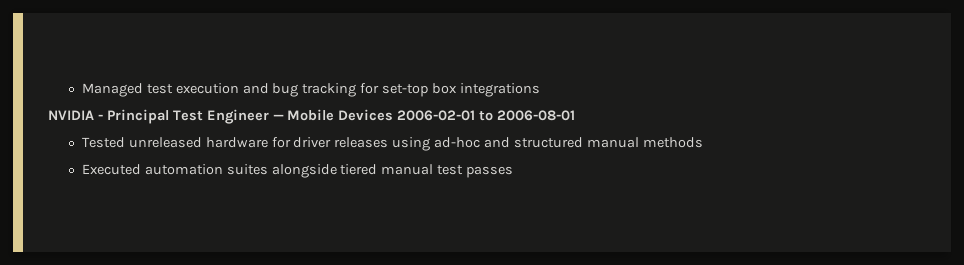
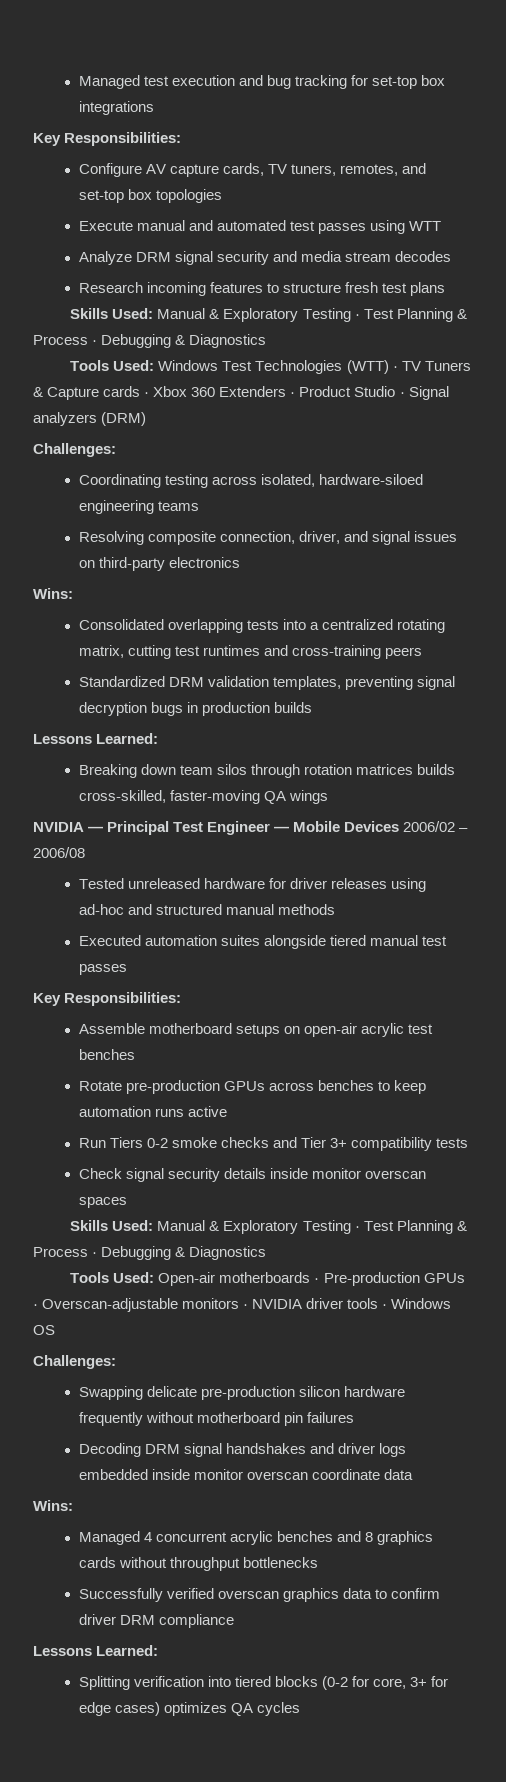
  Managed test execution and bug tracking for set-top box integrations
- NVIDIA - Principal Test Engineer — Mobile Devices 2006-02-01 to 2006-08-01
+ Key Responsibilities:
+ Configure AV capture cards, TV tuners, remotes, and set-top box topologies
+ Execute manual and automated test passes using WTT
+ Analyze DRM signal security and media stream decodes
+ Research incoming features to structure fresh test plans
+ Skills Used: Manual & Exploratory Testing · Test Planning & Process · Debugging & Diagnostics
+ Tools Used: Windows Test Technologies (WTT) · TV Tuners & Capture cards · Xbox 360 Extenders · Product Studio · Signal analyzers (DRM)
+ Challenges:
+ Coordinating testing across isolated, hardware-siloed engineering teams
+ Resolving composite connection, driver, and signal issues on third-party electronics
+ Wins:
+ Consolidated overlapping tests into a centralized rotating matrix, cutting test runtimes and cross-training peers
+ Standardized DRM validation templates, preventing signal decryption bugs in production builds
+ Lessons Learned:
+ Breaking down team silos through rotation matrices builds cross-skilled, faster-moving QA wings
+ NVIDIA — Principal Test Engineer — Mobile Devices 2006/02 – 2006/08
  Executed automation suites alongside tiered manual test passes
+ Key Responsibilities:
+ Assemble motherboard setups on open-air acrylic test benches
+ Rotate pre-production GPUs across benches to keep automation runs active
+ Run Tiers 0-2 smoke checks and Tier 3+ compatibility tests
+ Check signal security details inside monitor overscan spaces
+ Skills Used: Manual & Exploratory Testing · Test Planning & Process · Debugging & Diagnostics
+ Tools Used: Open-air motherboards · Pre-production GPUs · Overscan-adjustable monitors · NVIDIA driver tools · Windows OS
+ Challenges:
+ Swapping delicate pre-production silicon hardware frequently without motherboard pin failures
+ Decoding DRM signal handshakes and driver logs embedded inside monitor overscan coordinate data
+ Wins:
+ Managed 4 concurrent acrylic benches and 8 graphics cards without throughput bottlenecks
+ Successfully verified overscan graphics data to confirm driver DRM compliance
+ Lessons Learned:
+ Splitting verification into tiered blocks (0-2 for core, 3+ for edge cases) optimizes QA cycles

